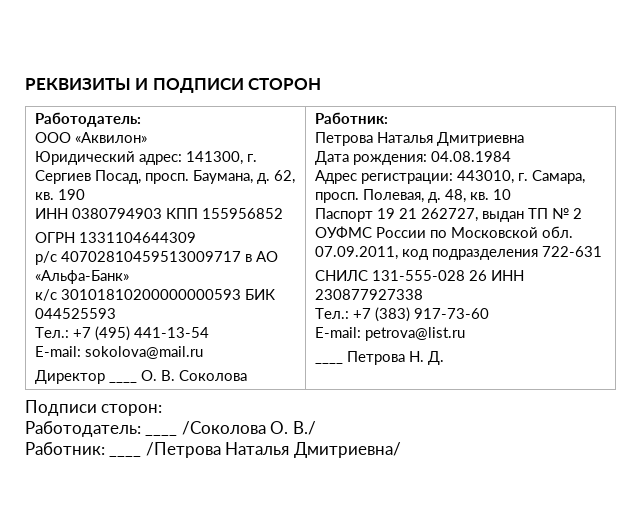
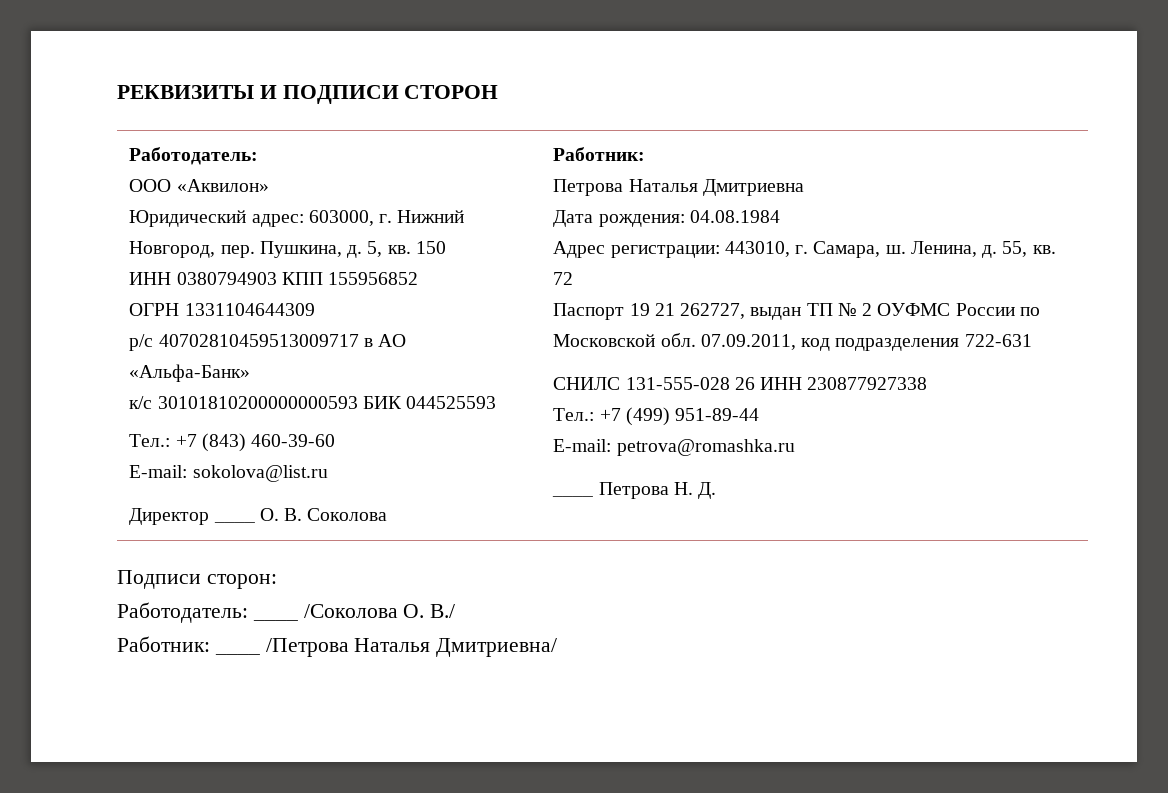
- Юридический адрес: 141300, г. Сергиев Посад, просп. Баумана, д. 62, кв. 190
+ Юридический адрес: 603000, г. Нижний Новгород, пер. Пушкина, д. 5, кв. 150
- Тел.: +7 (495) 441-13-54
- E-mail: sokolova@mail.ru
+ Тел.: +7 (843) 460-39-60
+ E-mail: sokolova@list.ru
- Адрес регистрации: 443010, г. Самара, просп. Полевая, д. 48, кв. 10
+ Адрес регистрации: 443010, г. Самара, ш. Ленина, д. 55, кв. 72
- Тел.: +7 (383) 917-73-60
- E-mail: petrova@list.ru
+ Тел.: +7 (499) 951-89-44
+ E-mail: petrova@romashka.ru

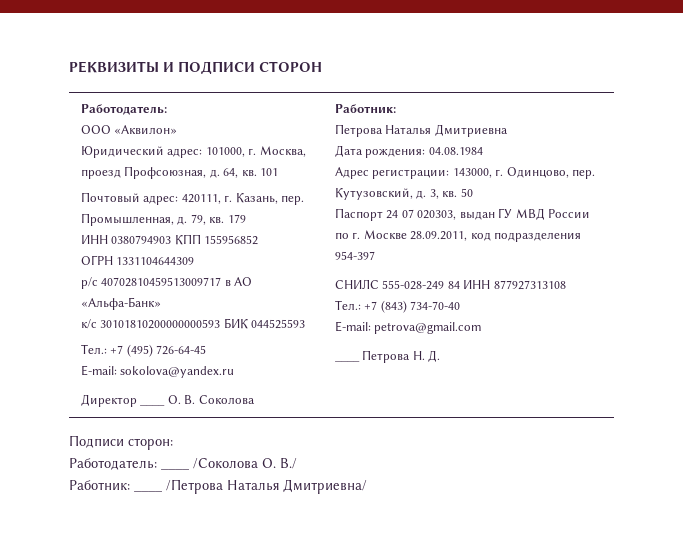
- Юридический адрес: 603000, г. Нижний Новгород, пер. Пушкина, д. 5, кв. 150
+ Юридический адрес: 101000, г. Москва, проезд Профсоюзная, д. 64, кв. 101
+ Почтовый адрес: 420111, г. Казань, пер. Промышленная, д. 79, кв. 179
- Тел.: +7 (843) 460-39-60
- E-mail: sokolova@list.ru
+ Тел.: +7 (495) 726-64-45
+ E-mail: sokolova@yandex.ru
- Адрес регистрации: 443010, г. Самара, ш. Ленина, д. 55, кв. 72
- Паспорт 19 21 262727, выдан ТП № 2 ОУФМС России по Московской обл. 07.09.2011, код подразделения 722-631
+ Адрес регистрации: 143000, г. Одинцово, пер. Кутузовский, д. 3, кв. 50
+ Паспорт 24 07 020303, выдан ГУ МВД России по г. Москве 28.09.2011, код подразделения 954-397
- СНИЛС 131-555-028 26 ИНН 230877927338
- Тел.: +7 (499) 951-89-44
- E-mail: petrova@romashka.ru
+ СНИЛС 555-028-249 84 ИНН 877927313108
+ Тел.: +7 (843) 734-70-40
+ E-mail: petrova@gmail.com

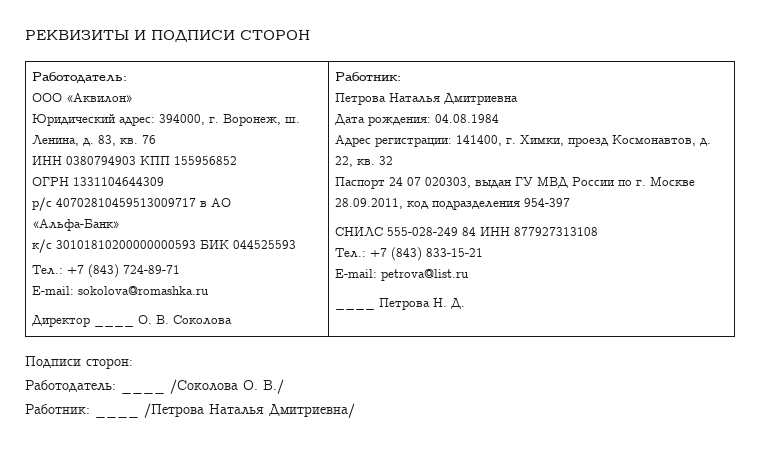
- Юридический адрес: 101000, г. Москва, проезд Профсоюзная, д. 64, кв. 101
- Почтовый адрес: 420111, г. Казань, пер. Промышленная, д. 79, кв. 179
+ Юридический адрес: 394000, г. Воронеж, ш. Ленина, д. 83, кв. 76
- Тел.: +7 (495) 726-64-45
- E-mail: sokolova@yandex.ru
+ Тел.: +7 (843) 724-89-71
+ E-mail: sokolova@romashka.ru
- Адрес регистрации: 143000, г. Одинцово, пер. Кутузовский, д. 3, кв. 50
+ Адрес регистрации: 141400, г. Химки, проезд Космонавтов, д. 22, кв. 32
- Тел.: +7 (843) 734-70-40
- E-mail: petrova@gmail.com
+ Тел.: +7 (843) 833-15-21
+ E-mail: petrova@list.ru

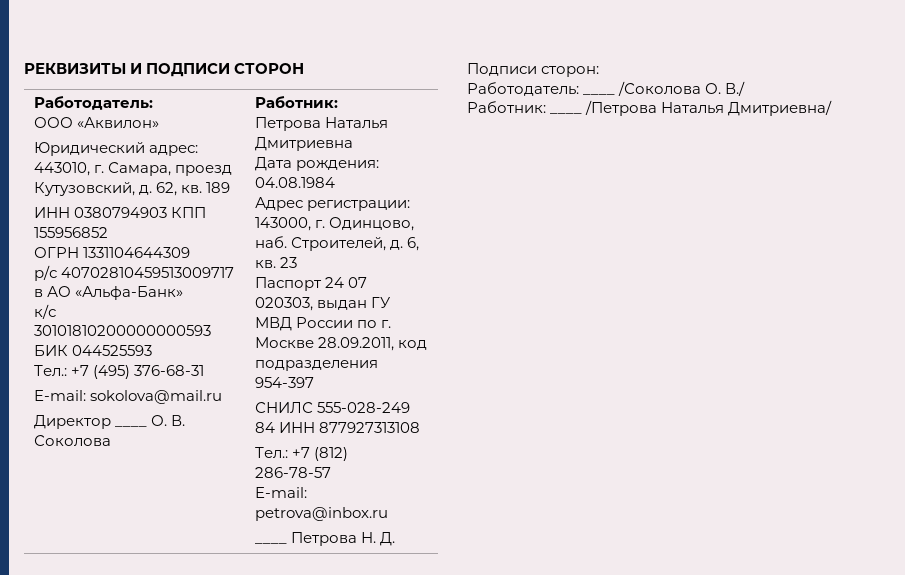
- Юридический адрес: 394000, г. Воронеж, ш. Ленина, д. 83, кв. 76
+ Юридический адрес: 443010, г. Самара, проезд Кутузовский, д. 62, кв. 189
- Тел.: +7 (843) 724-89-71
- E-mail: sokolova@romashka.ru
+ Тел.: +7 (495) 376-68-31
+ E-mail: sokolova@mail.ru
- Адрес регистрации: 141400, г. Химки, проезд Космонавтов, д. 22, кв. 32
+ Адрес регистрации: 143000, г. Одинцово, наб. Строителей, д. 6, кв. 23
- Тел.: +7 (843) 833-15-21
- E-mail: petrova@list.ru
+ Тел.: +7 (812) 286-78-57
+ E-mail: petrova@inbox.ru

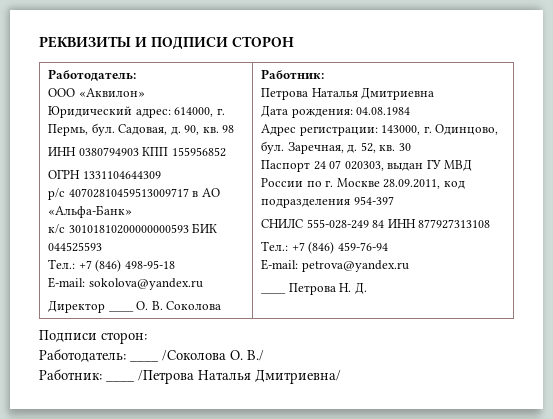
- Юридический адрес: 443010, г. Самара, проезд Кутузовский, д. 62, кв. 189
+ Юридический адрес: 614000, г. Пермь, бул. Садовая, д. 90, кв. 98
- Тел.: +7 (495) 376-68-31
- E-mail: sokolova@mail.ru
+ Тел.: +7 (846) 498-95-18
+ E-mail: sokolova@yandex.ru
- Адрес регистрации: 143000, г. Одинцово, наб. Строителей, д. 6, кв. 23
+ Адрес регистрации: 143000, г. Одинцово, бул. Заречная, д. 52, кв. 30
- Тел.: +7 (812) 286-78-57
- E-mail: petrova@inbox.ru
+ Тел.: +7 (846) 459-76-94
+ E-mail: petrova@yandex.ru

